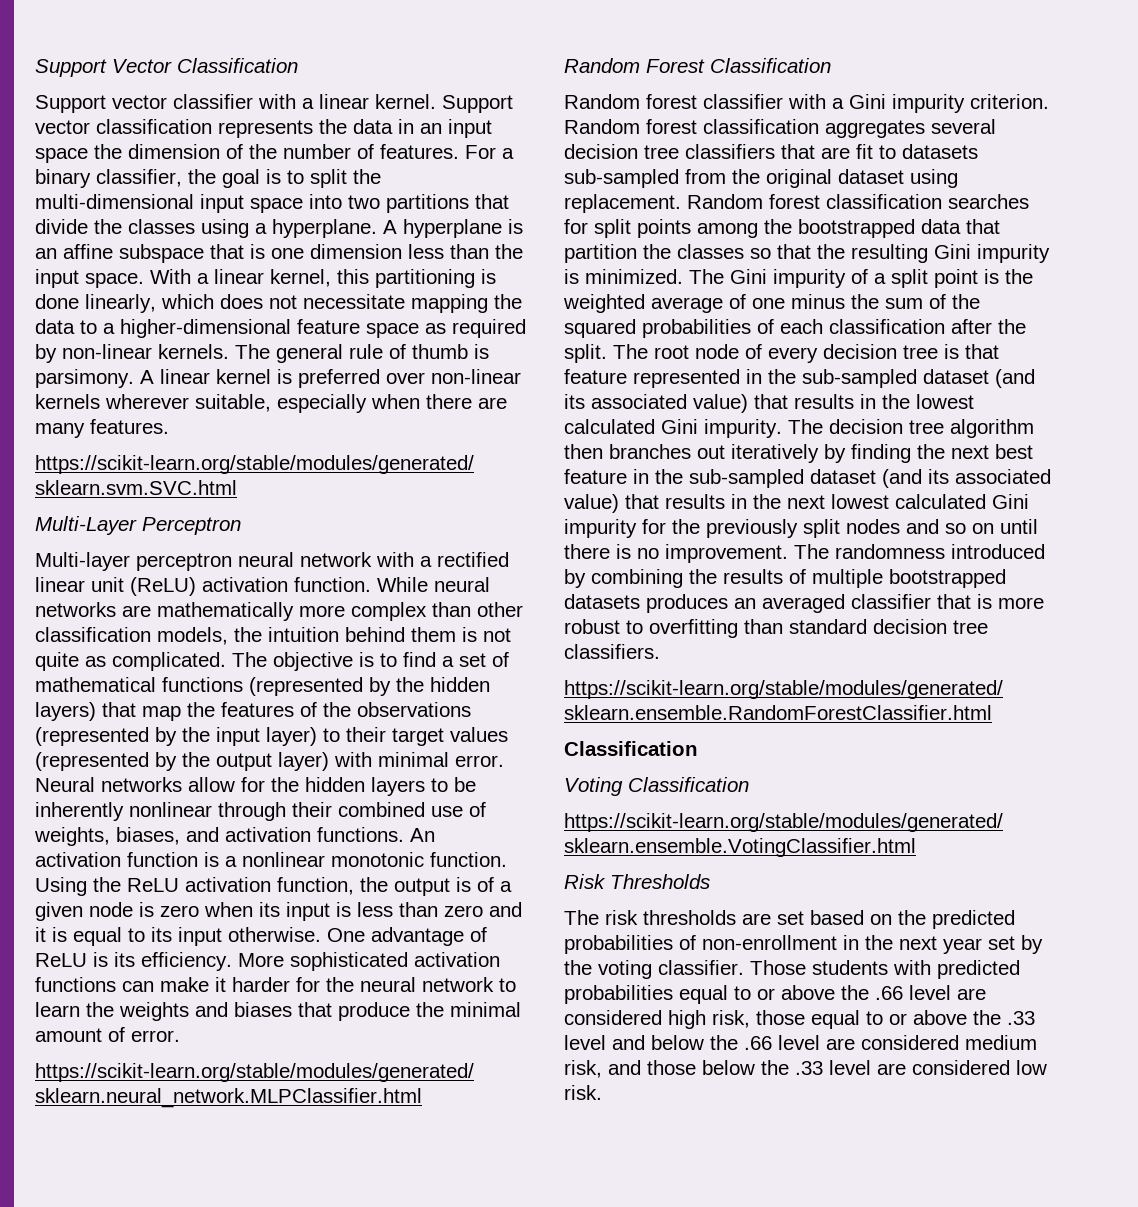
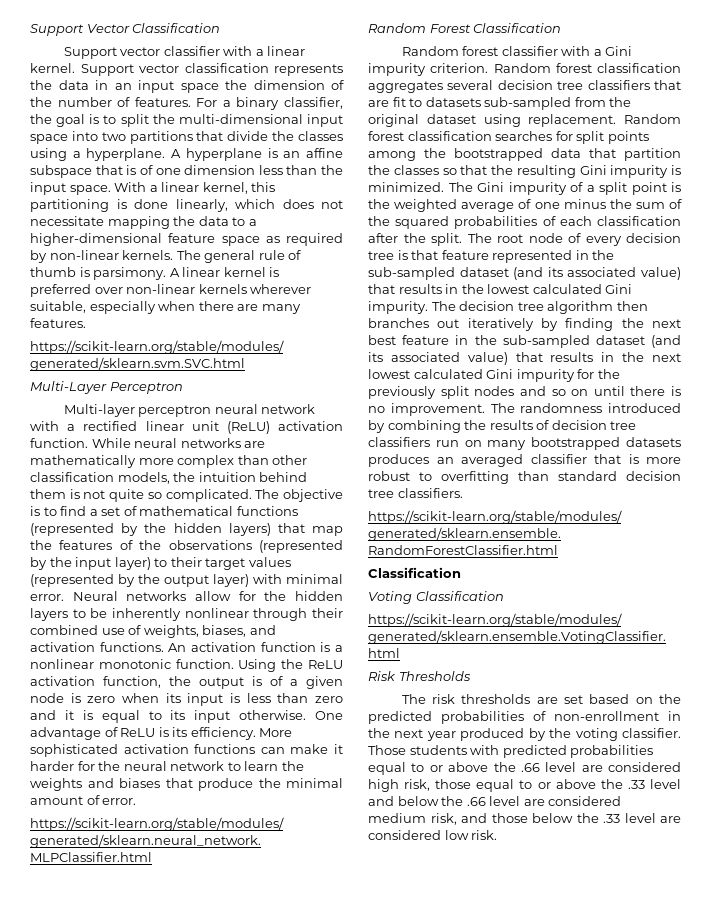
- A hyperplane is an affine subspace that is one dimension less than the input space.
+ A hyperplane is an affine subspace that is of one dimension less than the input space.
- While neural networks are mathematically more complex than other classification models, the intuition behind them is not quite as complicated.
+ While neural networks are mathematically more complex than other classification models, the intuition behind them is not quite so complicated.
- The randomness introduced by combining the results of multiple bootstrapped datasets produces an averaged classifier that is more robust to overfitting than standard decision tree classifiers.
+ The randomness introduced by combining the results of decision tree classifiers run on many bootstrapped datasets produces an averaged classifier that is more robust to overfitting than standard decision tree classifiers.
- The risk thresholds are set based on the predicted probabilities of non-enrollment in the next year set by the voting classifier.
+ The risk thresholds are set based on the predicted probabilities of non-enrollment in the next year produced by the voting classifier.

